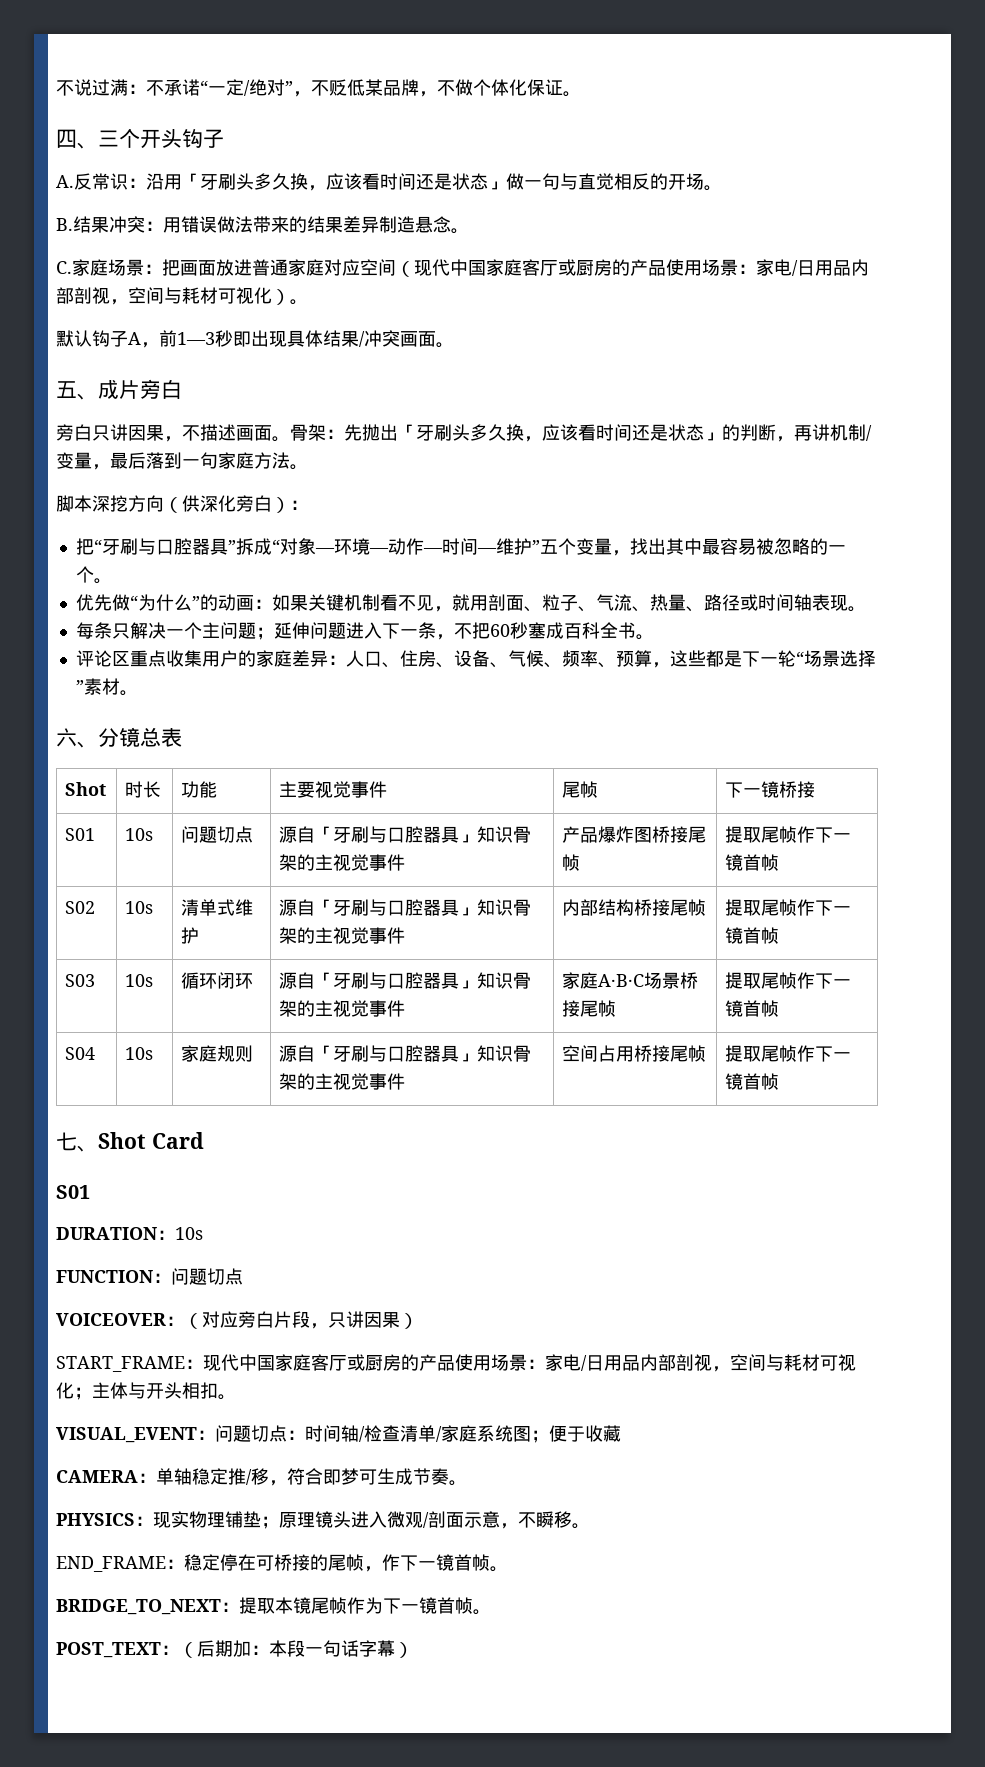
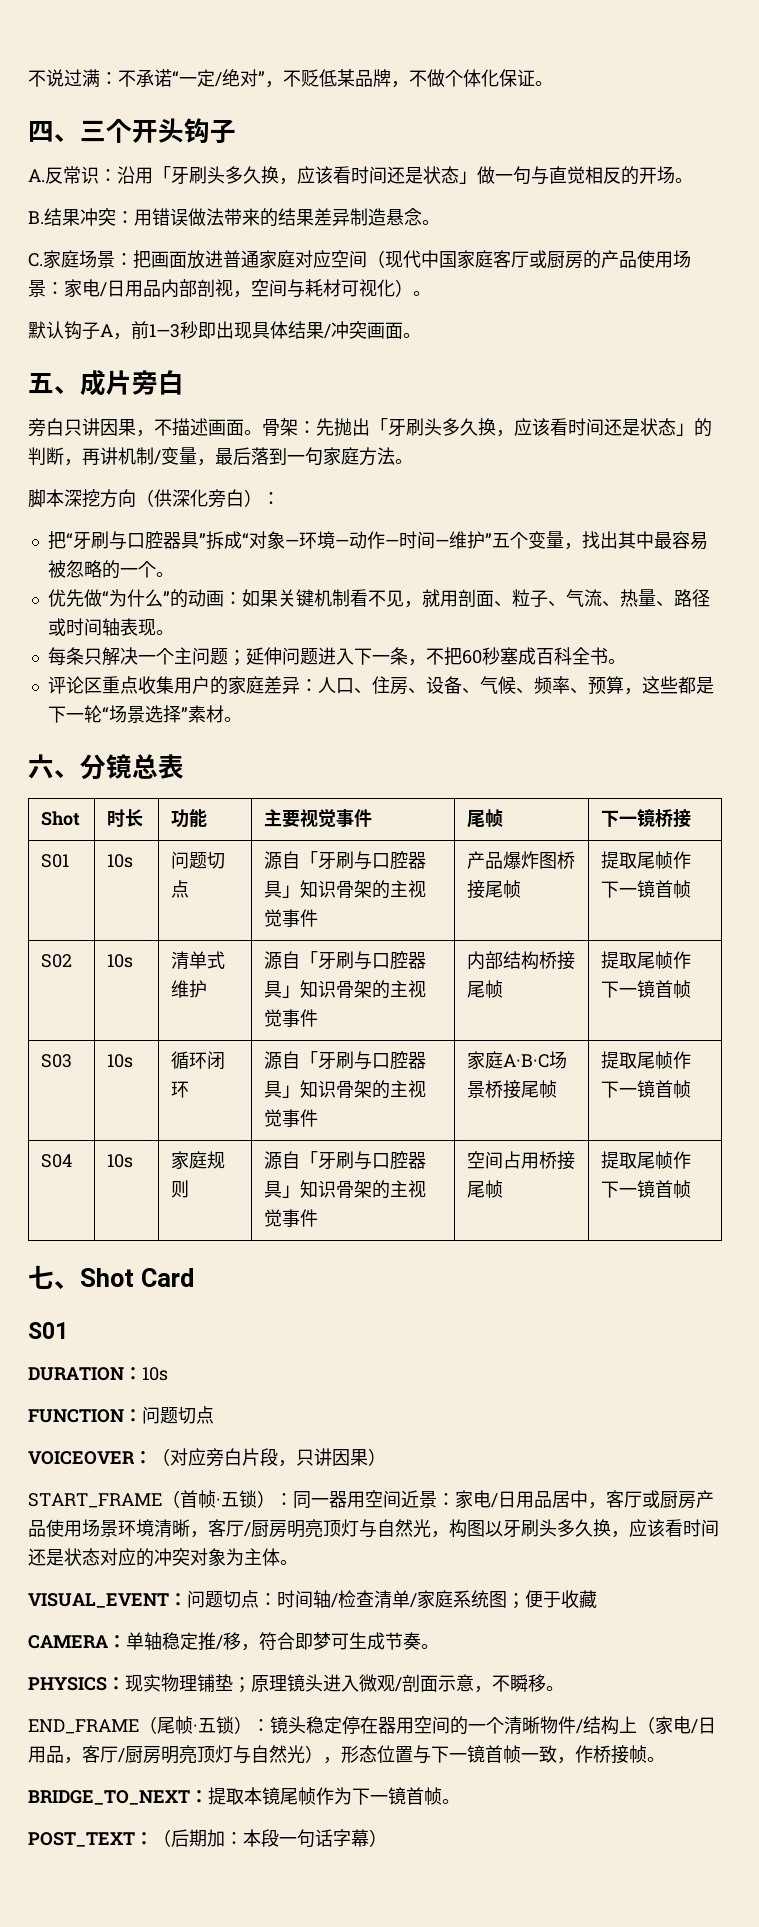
- START_FRAME：现代中国家庭客厅或厨房的产品使用场景：家电/日用品内部剖视，空间与耗材可视化；主体与开头相扣。
+ START_FRAME（首帧·五锁）：同一器用空间近景：家电/日用品居中，客厅或厨房产品使用场景环境清晰，客厅/厨房明亮顶灯与自然光，构图以牙刷头多久换，应该看时间还是状态对应的冲突对象为主体。
- END_FRAME：稳定停在可桥接的尾帧，作下一镜首帧。
+ END_FRAME（尾帧·五锁）：镜头稳定停在器用空间的一个清晰物件/结构上（家电/日用品，客厅/厨房明亮顶灯与自然光），形态位置与下一镜首帧一致，作桥接帧。

